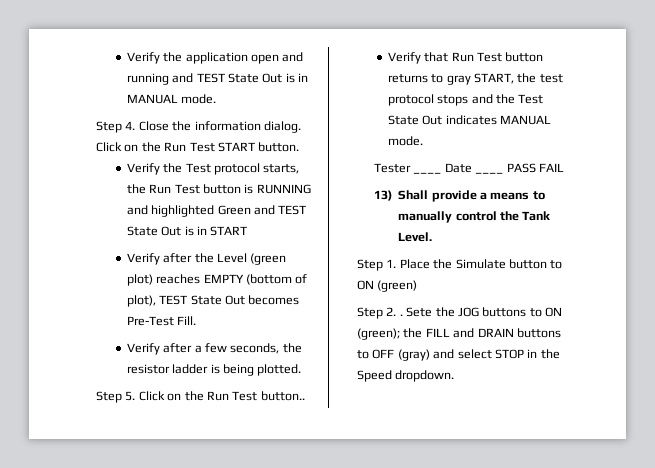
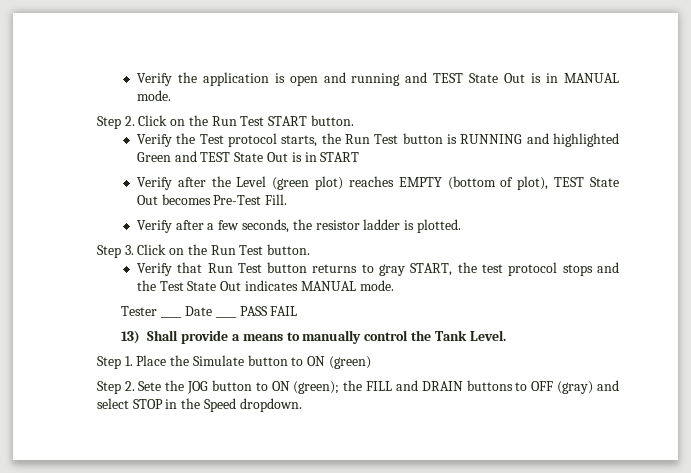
- Verify the application open and running and TEST State Out is in MANUAL mode.
+ Verify the application is open and running and TEST State Out is in MANUAL mode.
- Step 4. Close the information dialog. Click on the Run Test START button.
+ Step 2. Click on the Run Test START button.
- Verify after a few seconds, the resistor ladder is being plotted.
+ Verify after a few seconds, the resistor ladder is plotted.
- Step 5. Click on the Run Test button..
+ Step 3. Click on the Run Test button.
- Step 2. . Sete the JOG buttons to ON (green); the FILL and DRAIN buttons to OFF (gray) and select STOP in the Speed dropdown.
+ Step 2. Sete the JOG button to ON (green); the FILL and DRAIN buttons to OFF (gray) and select STOP in the Speed dropdown.

